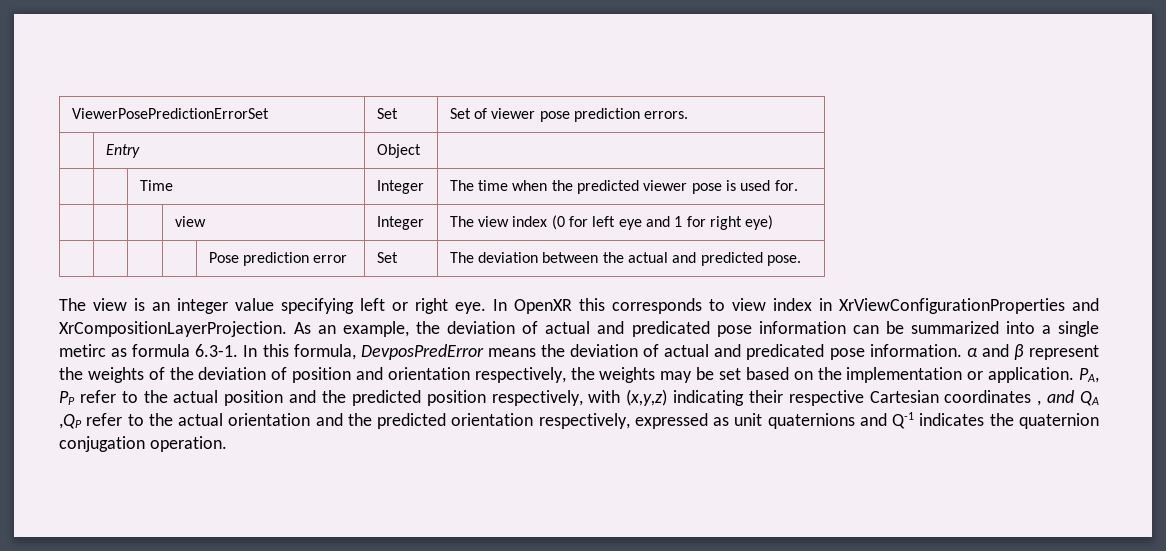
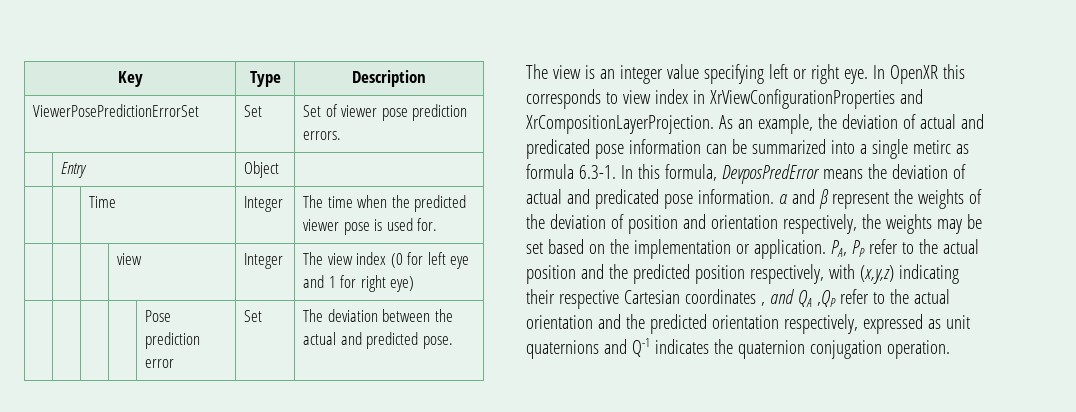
+ Key | Type | Description

